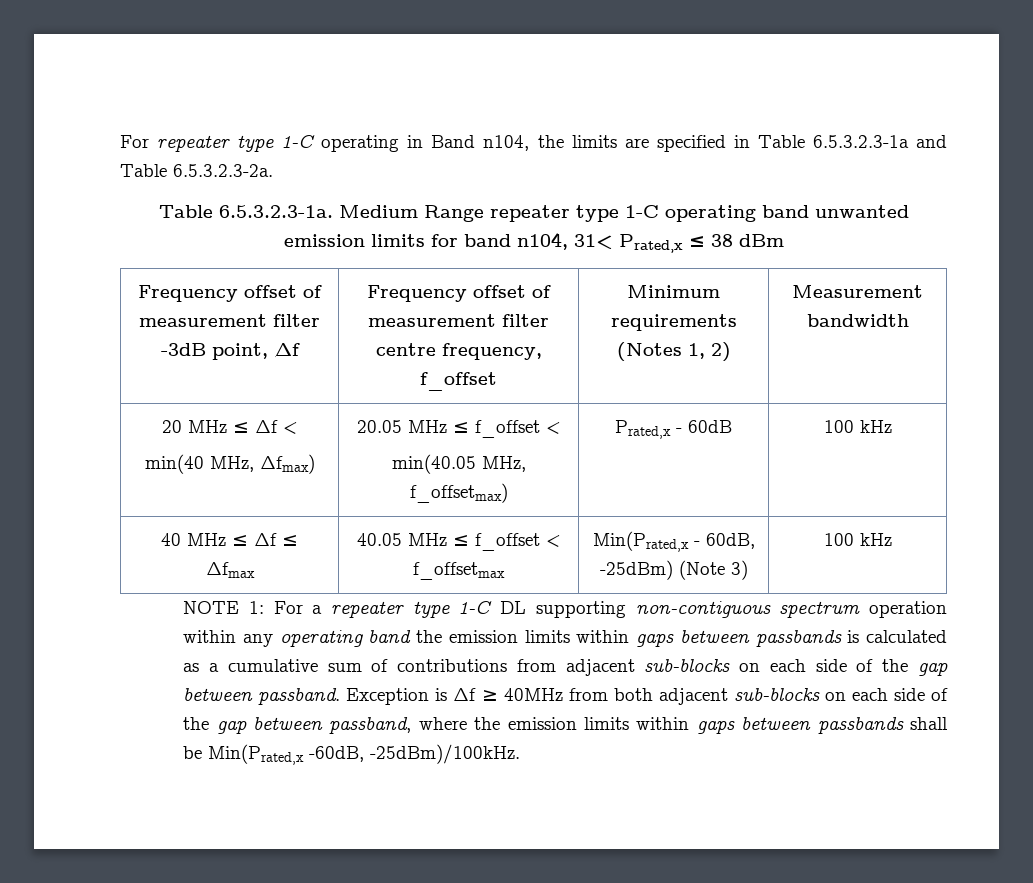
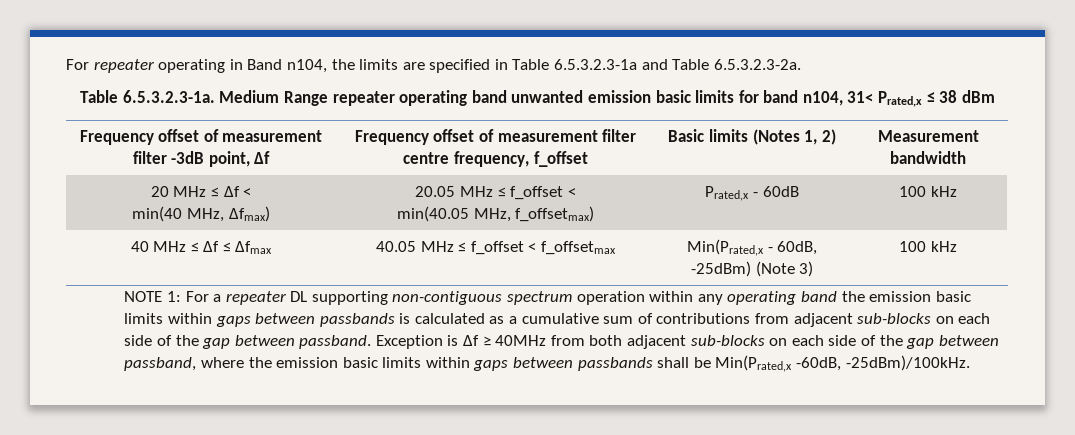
- For repeater type 1-C operating in Band n104, the limits are specified in Table 6.5.3.2.3-1a and Table 6.5.3.2.3-2a.
+ For repeater operating in Band n104, the limits are specified in Table 6.5.3.2.3-1a and Table 6.5.3.2.3-2a.
- Table 6.5.3.2.3-1a. Medium Range repeater type 1-C operating band unwanted emission limits for band n104, 31< Prated,x ≤ 38 dBm
+ Table 6.5.3.2.3-1a. Medium Range repeater operating band unwanted emission basic limits for band n104, 31< Prated,x ≤ 38 dBm
- Frequency offset of measurement filter -3dB point, Δf | Frequency offset of measurement filter centre frequency, f_offset | Minimum requirements (Notes 1, 2) | Measurement bandwidth
+ Frequency offset of measurement filter -3dB point, Δf | Frequency offset of measurement filter centre frequency, f_offset | Basic limits (Notes 1, 2) | Measurement bandwidth
- NOTE 1: For a repeater type 1-C DL supporting non-contiguous spectrum operation within any operating band the emission limits within gaps between passbands is calculated as a cumulative sum of contributions from adjacent sub-blocks on each side of the gap between passband.
+ NOTE 1: For a repeater DL supporting non-contiguous spectrum operation within any operating band the emission basic limits within gaps between passbands is calculated as a cumulative sum of contributions from adjacent sub-blocks on each side of the gap between passband.
- Exception is Δf ≥ 40MHz from both adjacent sub-blocks on each side of the gap between passband, where the emission limits within gaps between passbands shall be Min(Prated,x -60dB, -25dBm)/100kHz.
+ Exception is Δf ≥ 40MHz from both adjacent sub-blocks on each side of the gap between passband, where the emission basic limits within gaps between passbands shall be Min(Prated,x -60dB, -25dBm)/100kHz.

